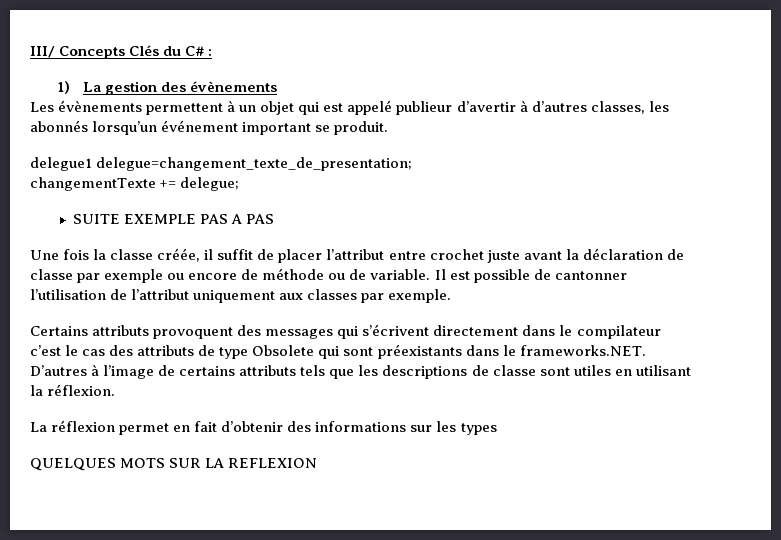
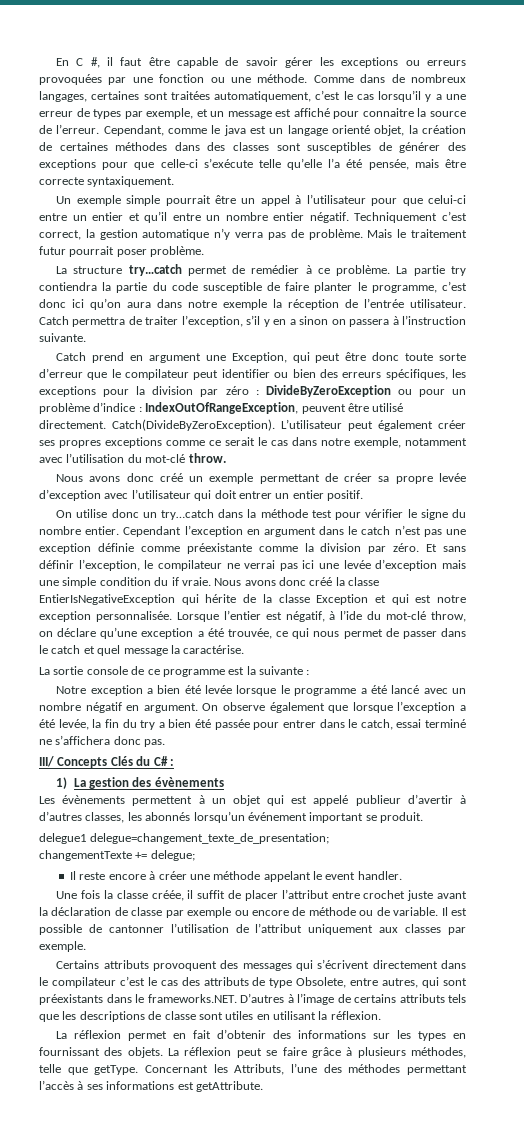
+ En C #, il faut être capable de savoir gérer les exceptions ou erreurs provoquées par une fonction ou une méthode. Comme dans de nombreux langages, certaines sont traitées automatiquement, c’est le cas lorsqu’il y a une erreur de types par exemple, et un message est affiché pour connaitre la source de l’erreur. Cependant, comme le java est un langage orienté objet, la création de certaines méthodes dans des classes sont susceptibles de générer des exceptions pour que celle-ci s’exécute telle qu’elle l’a été pensée, mais être correcte syntaxiquement.
+ Un exemple simple pourrait être un appel à l’utilisateur pour que celui-ci entre un entier et qu’il entre un nombre entier négatif. Techniquement c’est correct, la gestion automatique n’y verra pas de problème. Mais le traitement futur pourrait poser problème.
+ La structure try…catch permet de remédier à ce problème. La partie try contiendra la partie du code susceptible de faire planter le programme, c’est donc ici qu’on aura dans notre exemple la réception de l’entrée utilisateur. Catch permettra de traiter l’exception, s’il y en a sinon on passera à l’instruction suivante.
+ Catch prend en argument une Exception, qui peut être donc toute sorte d’erreur que le compilateur peut identifier ou bien des erreurs spécifiques, les exceptions pour la division par zéro : DivideByZeroException ou pour un problème d’indice : IndexOutOfRangeException, peuvent être utilisé directement. Catch(DivideByZeroException). L’utilisateur peut également créer ses propres exceptions comme ce serait le cas dans notre exemple, notamment avec l’utilisation du mot-clé throw.
+ Nous avons donc créé un exemple permettant de créer sa propre levée d’exception avec l’utilisateur qui doit entrer un entier positif.
+ On utilise donc un try…catch dans la méthode test pour vérifier le signe du nombre entier. Cependant l’exception en argument dans le catch n’est pas une exception définie comme préexistante comme la division par zéro. Et sans définir l’exception, le compilateur ne verrai pas ici une levée d’exception mais une simple condition du if vraie. Nous avons donc créé la classe EntierIsNegativeException qui hérite de la classe Exception et qui est notre exception personnalisée. Lorsque l’entier est négatif, à l’ide du mot-clé throw, on déclare qu’une exception a été trouvée, ce qui nous permet de passer dans le catch et quel message la caractérise.
+ La sortie console de ce programme est la suivante :
+ Notre exception a bien été levée lorsque le programme a été lancé avec un nombre négatif en argument. On observe également que lorsque l’exception a été levée, la fin du try a bien été passée pour entrer dans le catch, essai terminé ne s’affichera donc pas.
- SUITE EXEMPLE PAS A PAS
+ Il reste encore à créer une méthode appelant le event handler.
- Certains attributs provoquent des messages qui s’écrivent directement dans le compilateur c’est le cas des attributs de type Obsolete qui sont préexistants dans le frameworks.NET. D’autres à l’image de certains attributs tels que les descriptions de classe sont utiles en utilisant la réflexion.
+ Certains attributs provoquent des messages qui s’écrivent directement dans le compilateur c’est le cas des attributs de type Obsolete, entre autres, qui sont préexistants dans le frameworks.NET. D’autres à l’image de certains attributs tels que les descriptions de classe sont utiles en utilisant la réflexion.
- La réflexion permet en fait d’obtenir des informations sur les types
- QUELQUES MOTS SUR LA REFLEXION
+ La réflexion permet en fait d’obtenir des informations sur les types en fournissant des objets. La réflexion peut se faire grâce à plusieurs méthodes, telle que getType. Concernant les Attributs, l’une des méthodes permettant l’accès à ses informations est getAttribute.

